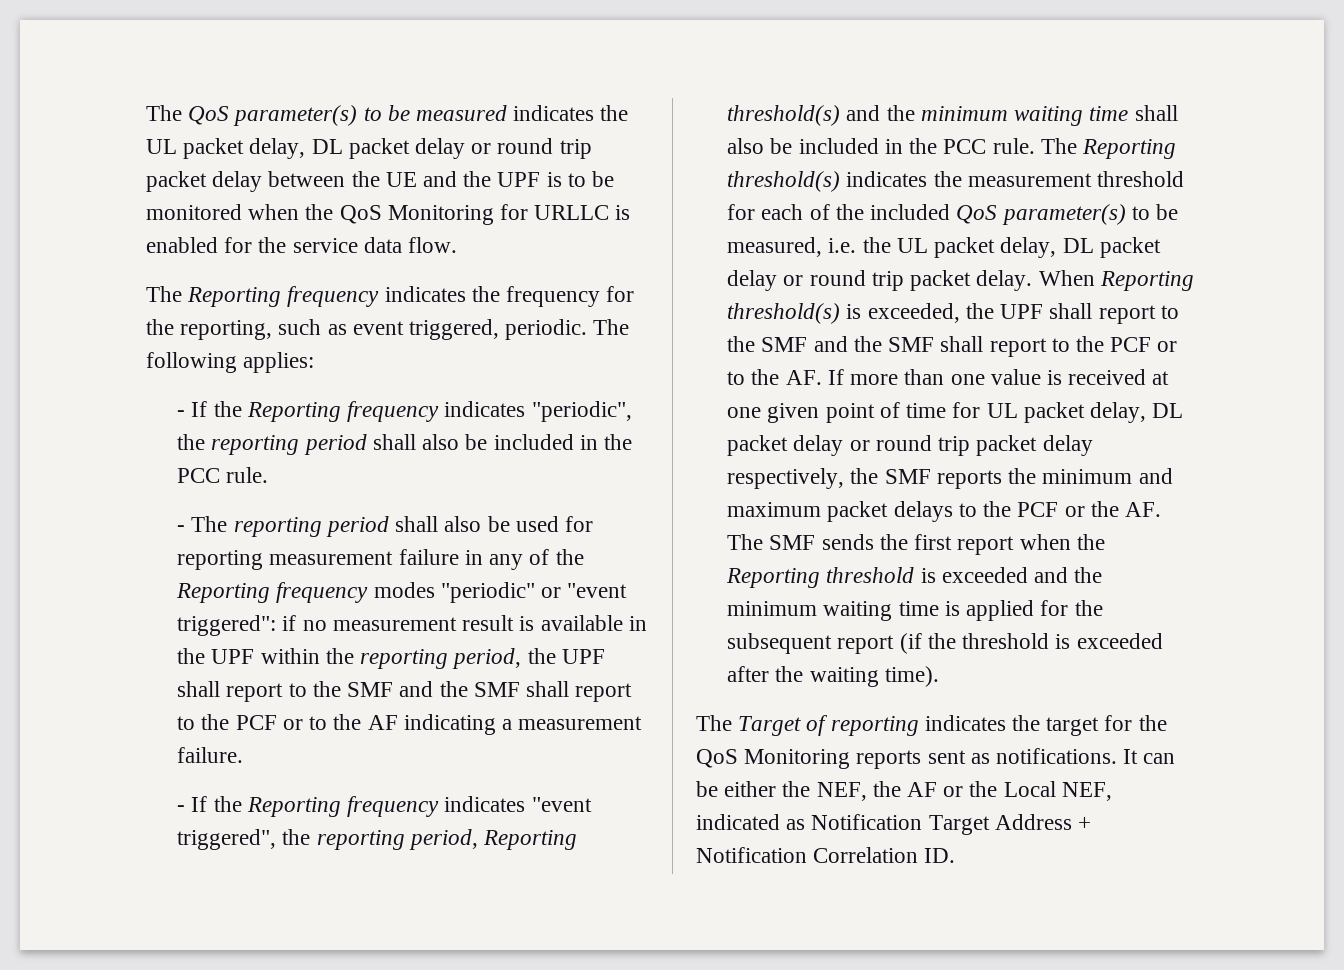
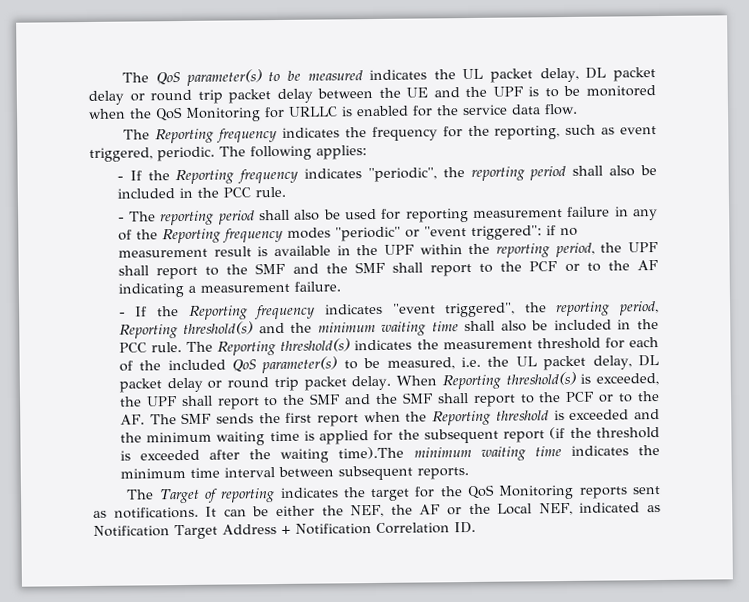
- When Reporting threshold(s) is exceeded, the UPF shall report to the SMF and the SMF shall report to the PCF or to the AF. If more than one value is received at one given point of time for UL packet delay, DL packet delay or round trip packet delay respectively, the SMF reports the minimum and maximum packet delays to the PCF or the AF. The SMF sends the first report when the Reporting threshold is exceeded and the minimum waiting time is applied for the subsequent report (if the threshold is exceeded after the waiting time).
+ When Reporting threshold(s) is exceeded, the UPF shall report to the SMF and the SMF shall report to the PCF or to the AF. The SMF sends the first report when the Reporting threshold is exceeded and the minimum waiting time is applied for the subsequent report (if the threshold is exceeded after the waiting time).The minimum waiting time indicates the minimum time interval between subsequent reports.

